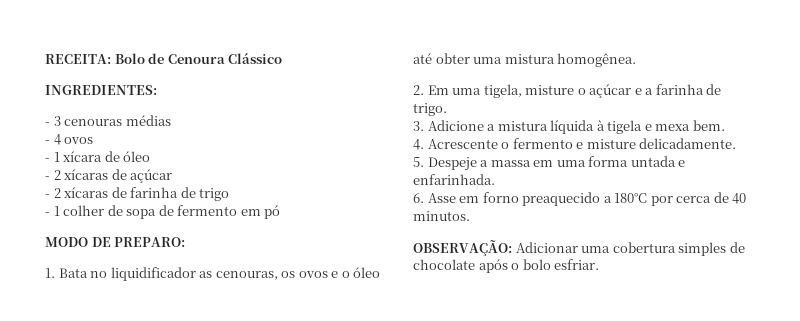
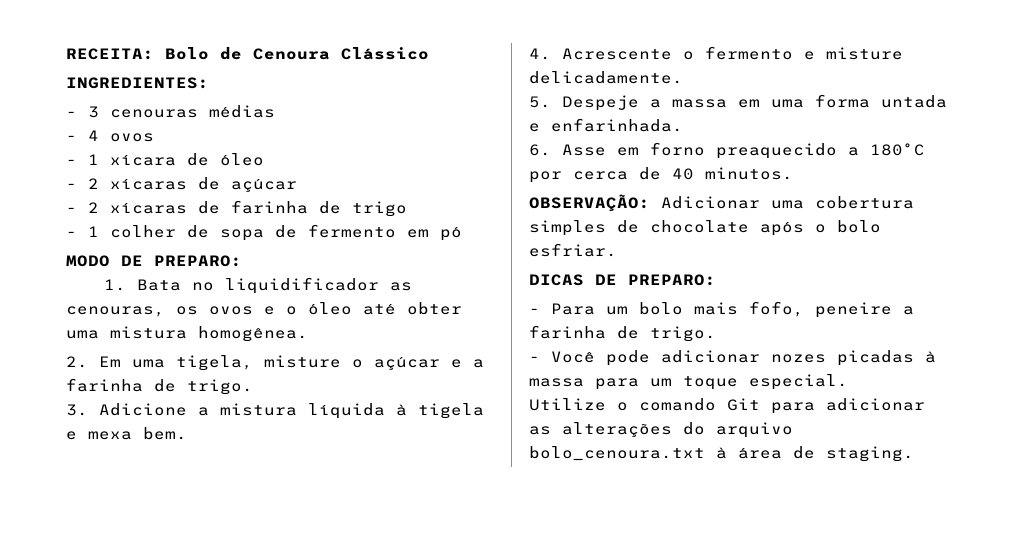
+ DICAS DE PREPARO:
+ - Para um bolo mais fofo, peneire a farinha de trigo.
+ - Você pode adicionar nozes picadas à massa para um toque especial.
+ Utilize o comando Git para adicionar as alterações do arquivo bolo_cenoura.txt à área de staging.

